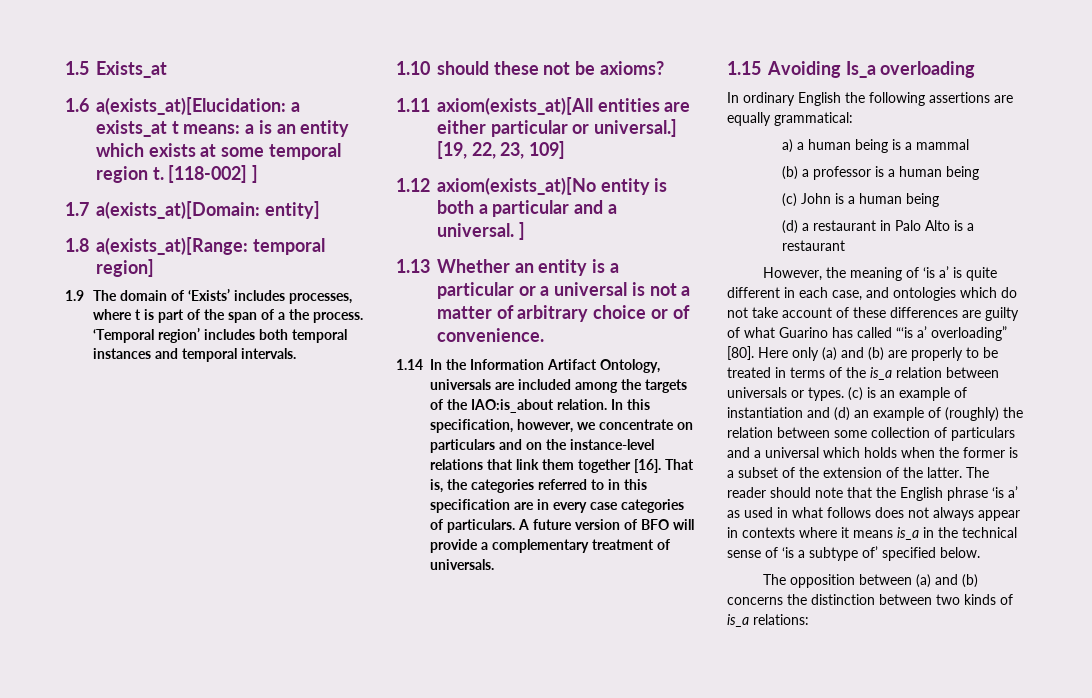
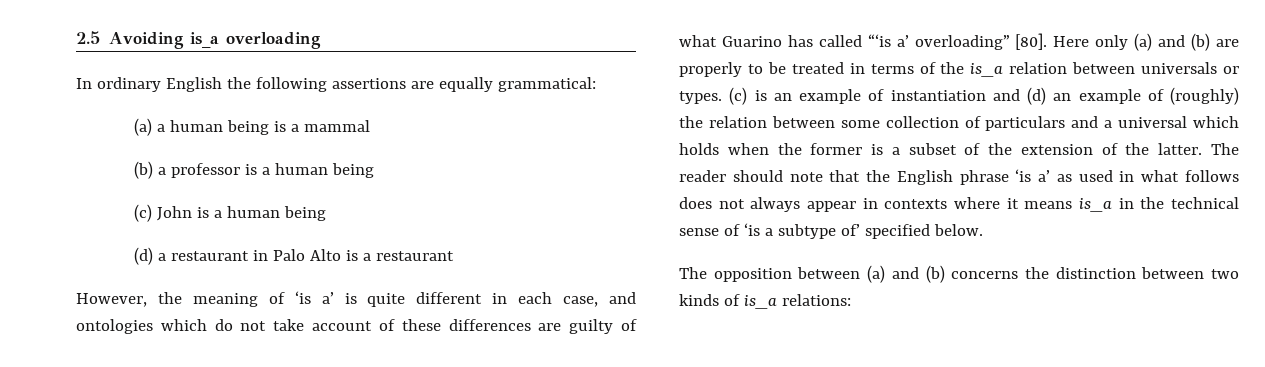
- 1.5 Exists_at
- 1.6 a(exists_at)[Elucidation: a exists_at t means: a is an entity which exists at some temporal region t. [118-002] ]
- 1.7 a(exists_at)[Domain: entity]
- 1.8 a(exists_at)[Range: temporal region]
- 1.9 The domain of ‘Exists’ includes processes, where t is part of the span of a the process. ‘Temporal region’ includes both temporal instances and temporal intervals.
- 1.10 should these not be axioms?
- 1.11 axiom(exists_at)[All entities are either particular or universal.] [19, 22, 23, 109]
- 1.12 axiom(exists_at)[No entity is both a particular and a universal. ]
- 1.13 Whether an entity is a particular or a universal is not a matter of arbitrary choice or of convenience.
- 1.14 In the Information Artifact Ontology, universals are included among the targets of the IAO:is_about relation. In this specification, however, we concentrate on particulars and on the instance-level relations that link them together [16]. That is, the categories referred to in this specification are in every case categories of particulars. A future version of BFO will provide a complementary treatment of universals.
- 1.15 Avoiding Is_a overloading
+ 2.5 Avoiding is_a overloading
- a) a human being is a mammal
+ (a) a human being is a mammal

